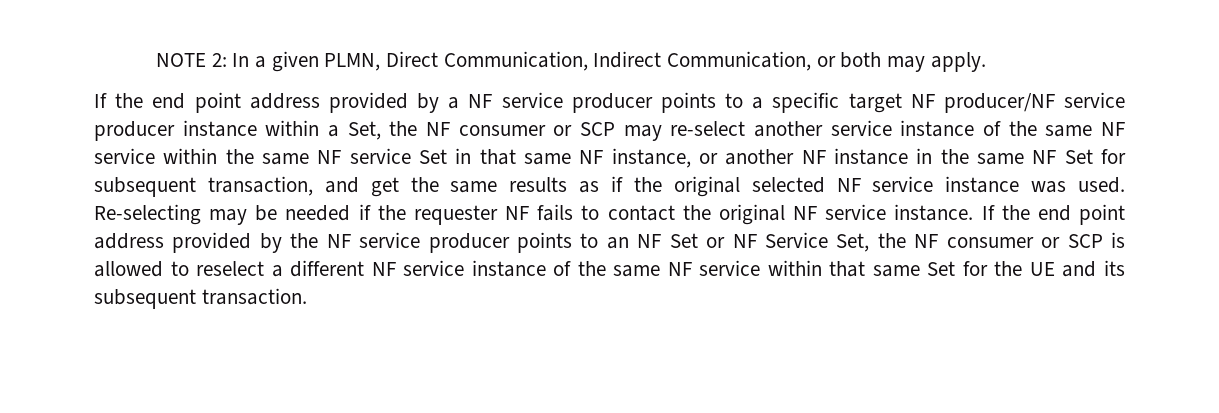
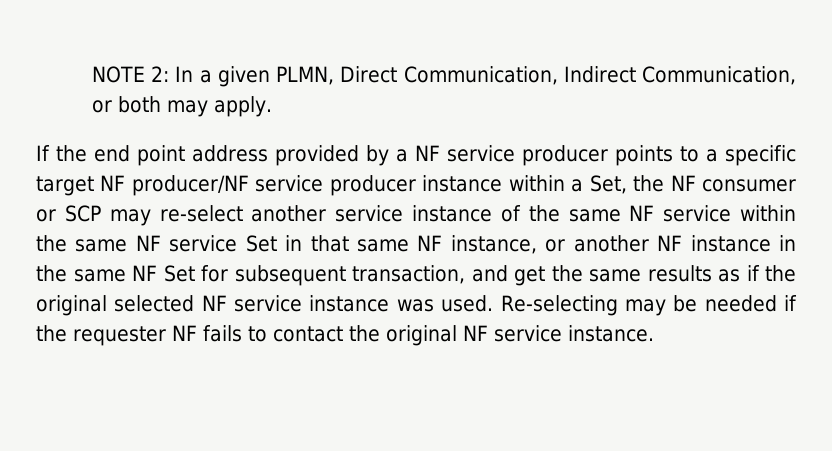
- If the end point address provided by the NF service producer points to an NF Set or NF Service Set, the NF consumer or SCP is allowed to reselect a different NF service instance of the same NF service within that same Set for the UE and its subsequent transaction.

